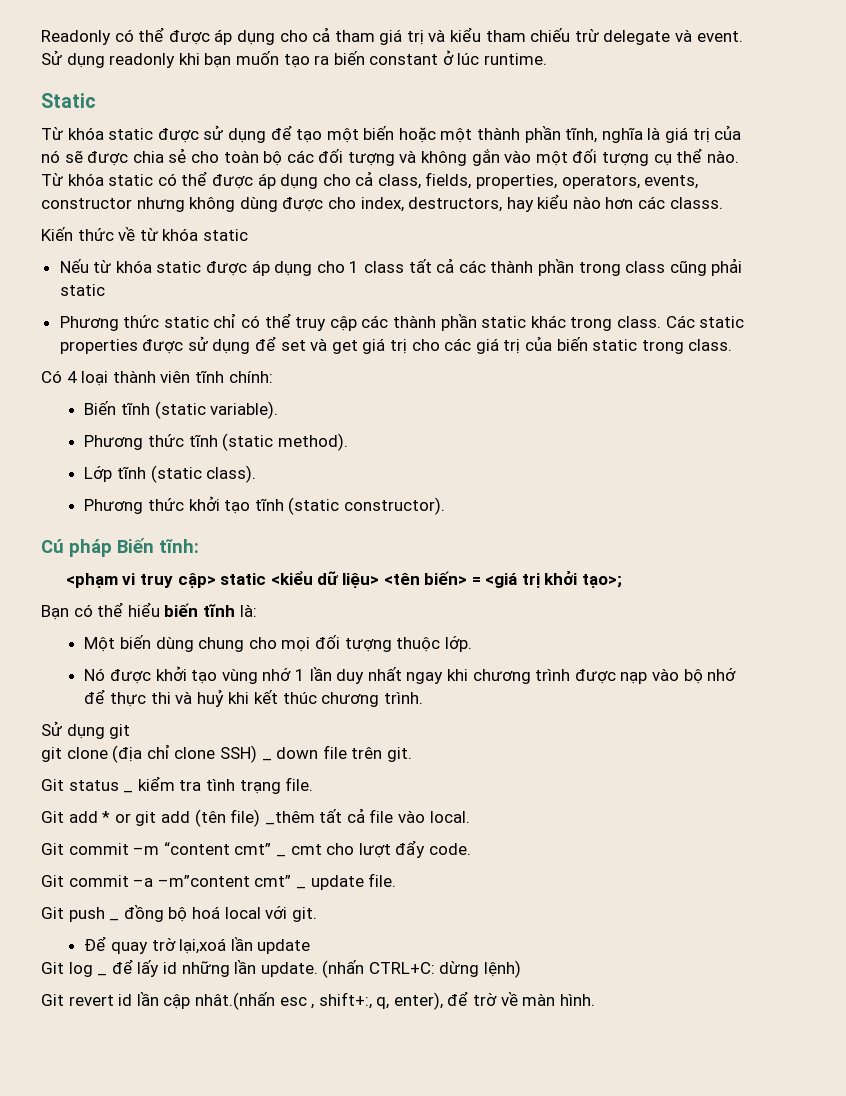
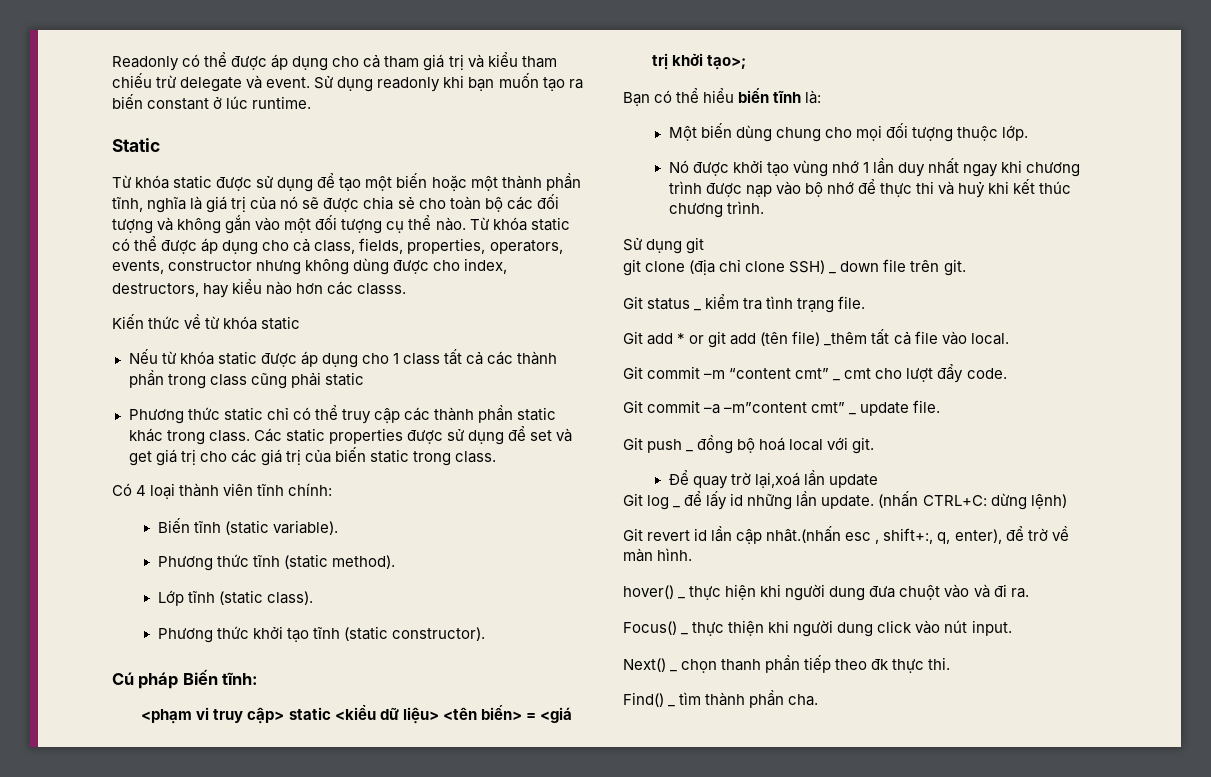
+ hover() _ thực hiện khi người dung đưa chuột vào và đi ra.
+ Focus() _ thực thiện khi người dung click vào nút input.
+ Next() _ chọn thanh phần tiếp theo đk thực thi.
+ Find() _ tìm thành phần cha.

